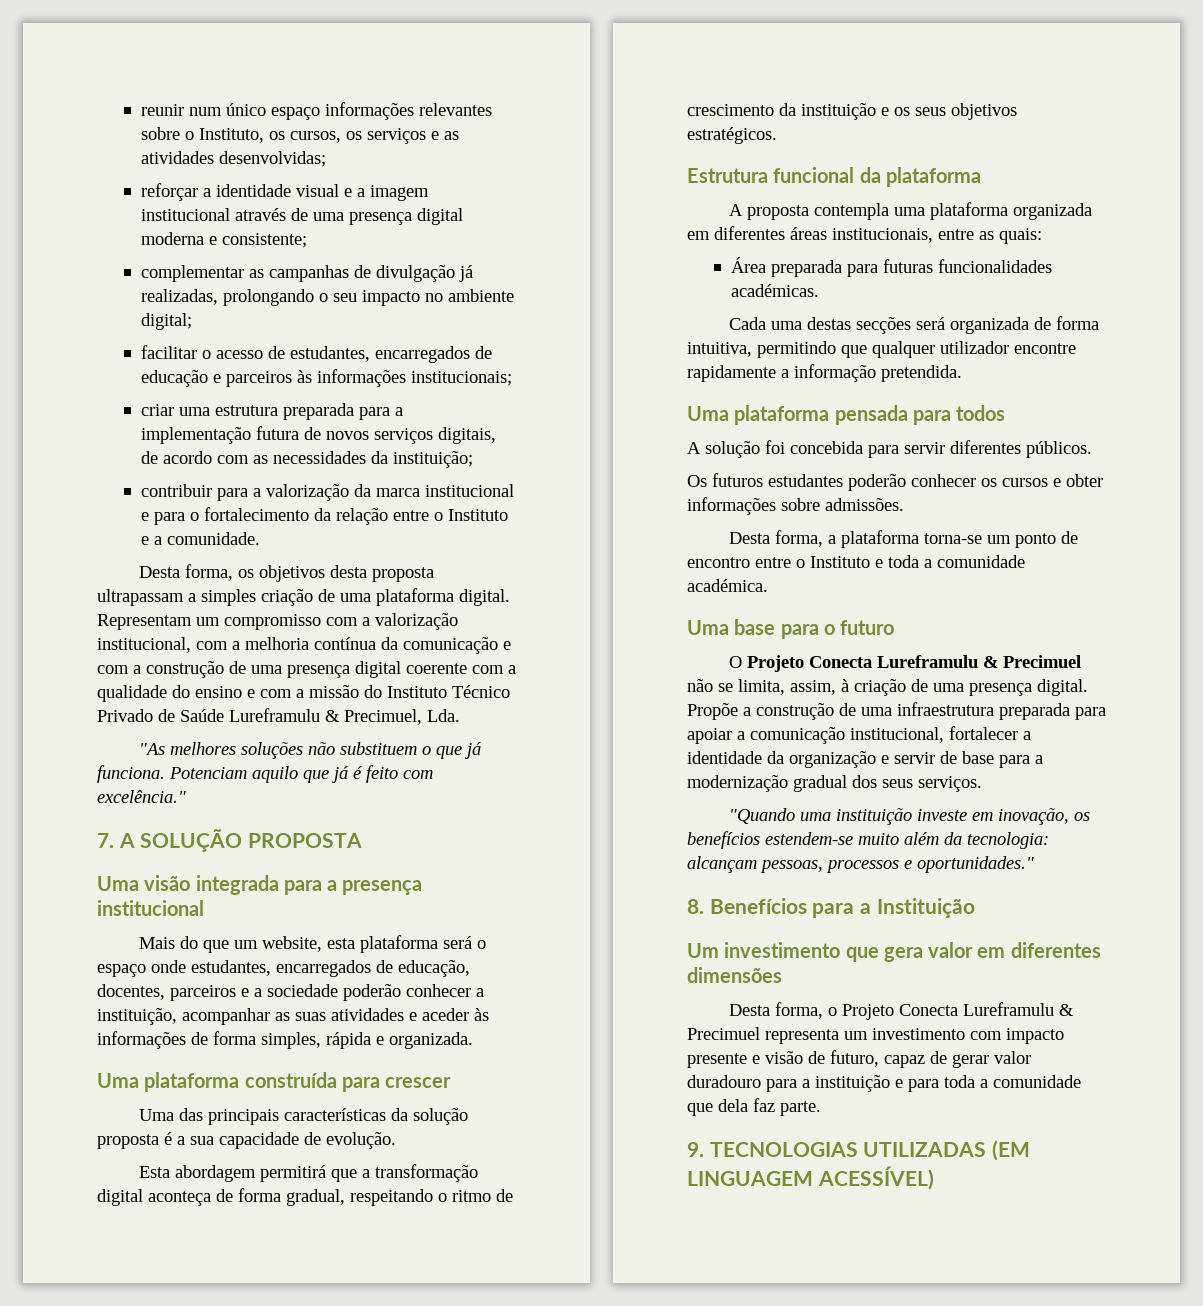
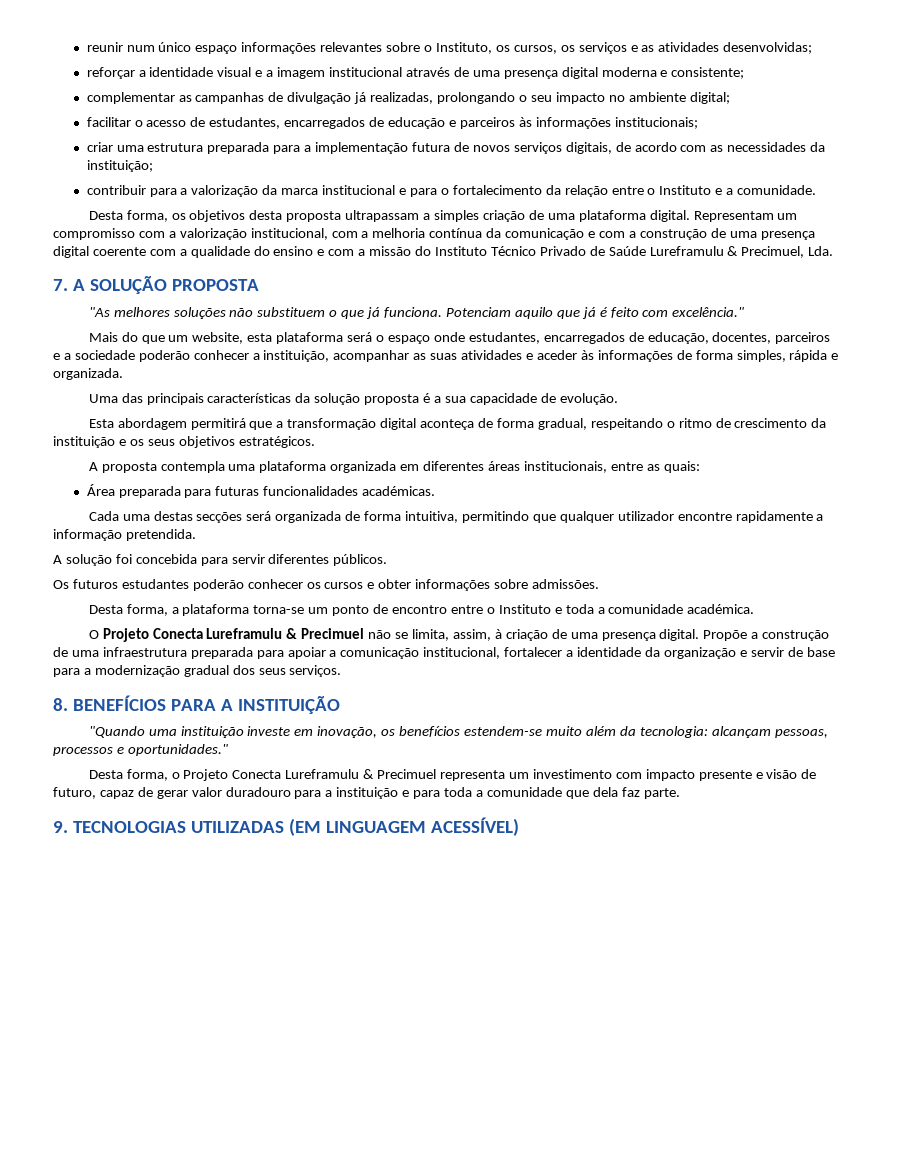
+ 7. A SOLUÇÃO PROPOSTA
- 7. A SOLUÇÃO PROPOSTA
- Uma visão integrada para a presença institucional
- Uma plataforma construída para crescer
- Estrutura funcional da plataforma
- Uma plataforma pensada para todos
- Uma base para o futuro
+ 8. BENEFÍCIOS PARA A INSTITUIÇÃO
- 8. Benefícios para a Instituição
- Um investimento que gera valor em diferentes dimensões

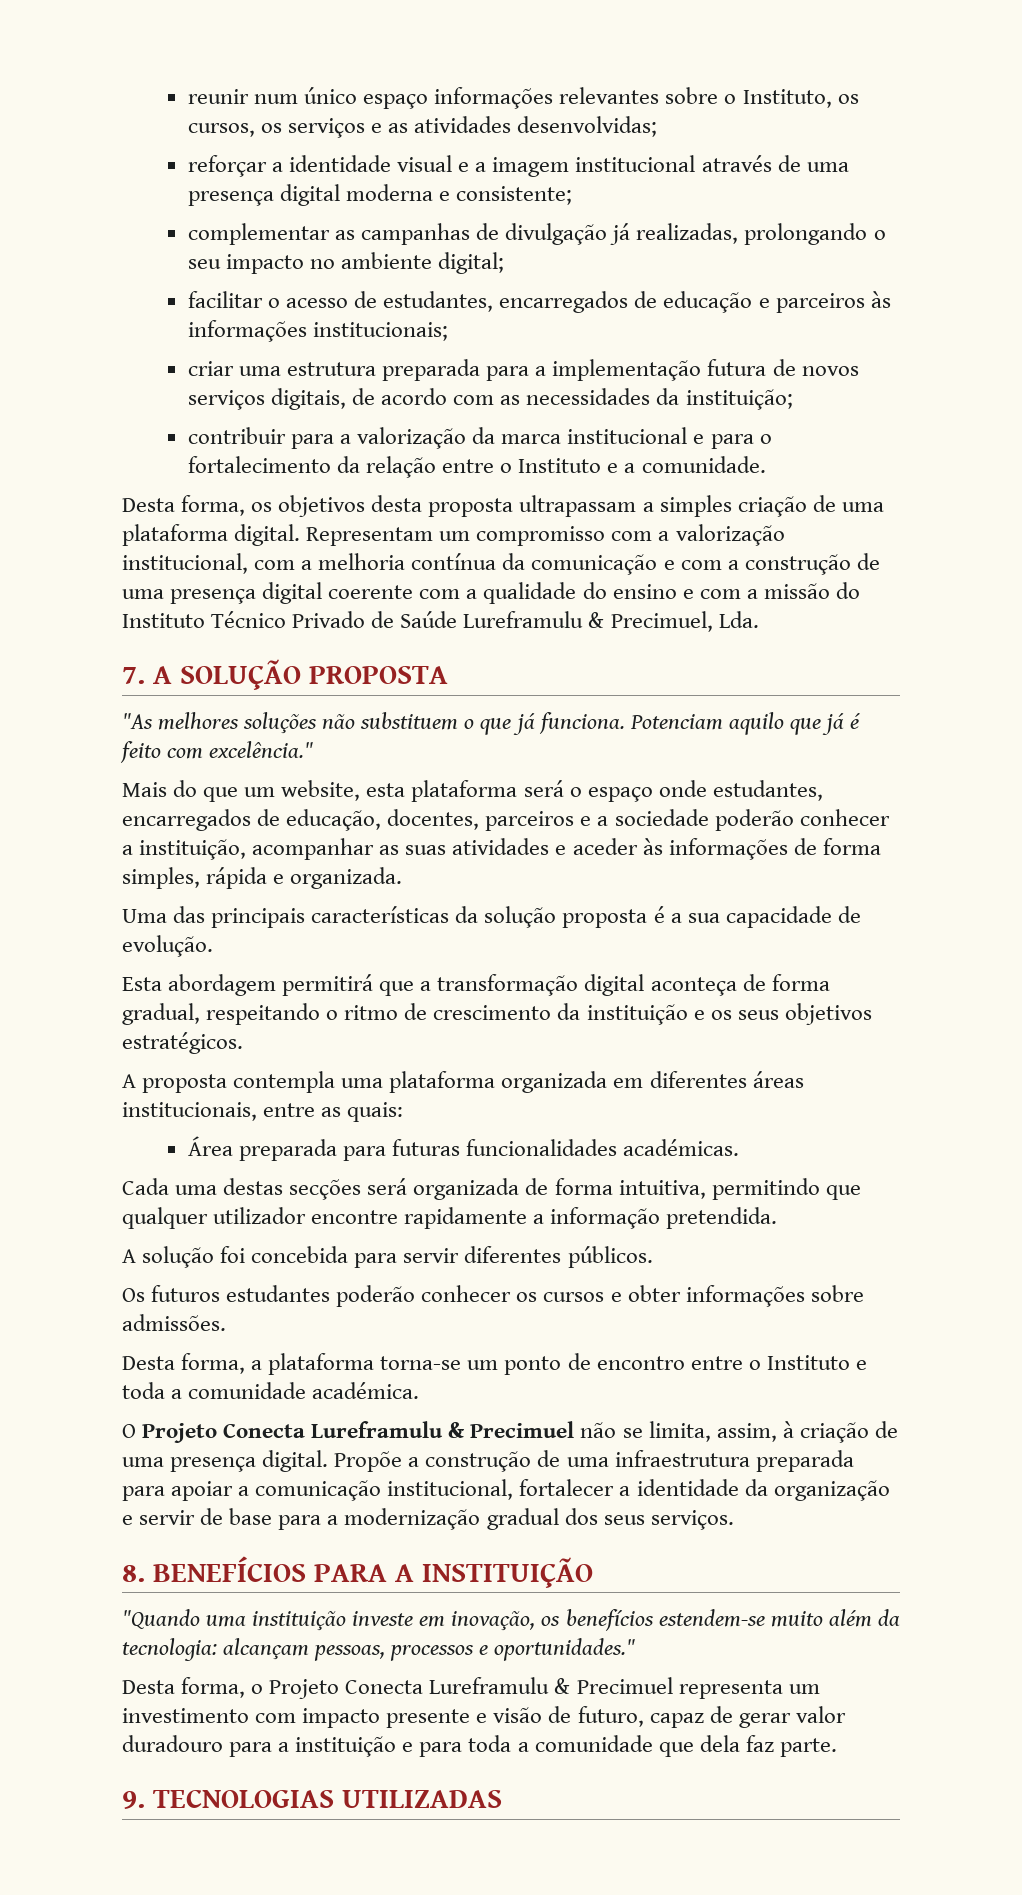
- 9. TECNOLOGIAS UTILIZADAS (EM LINGUAGEM ACESSÍVEL)
+ 9. TECNOLOGIAS UTILIZADAS

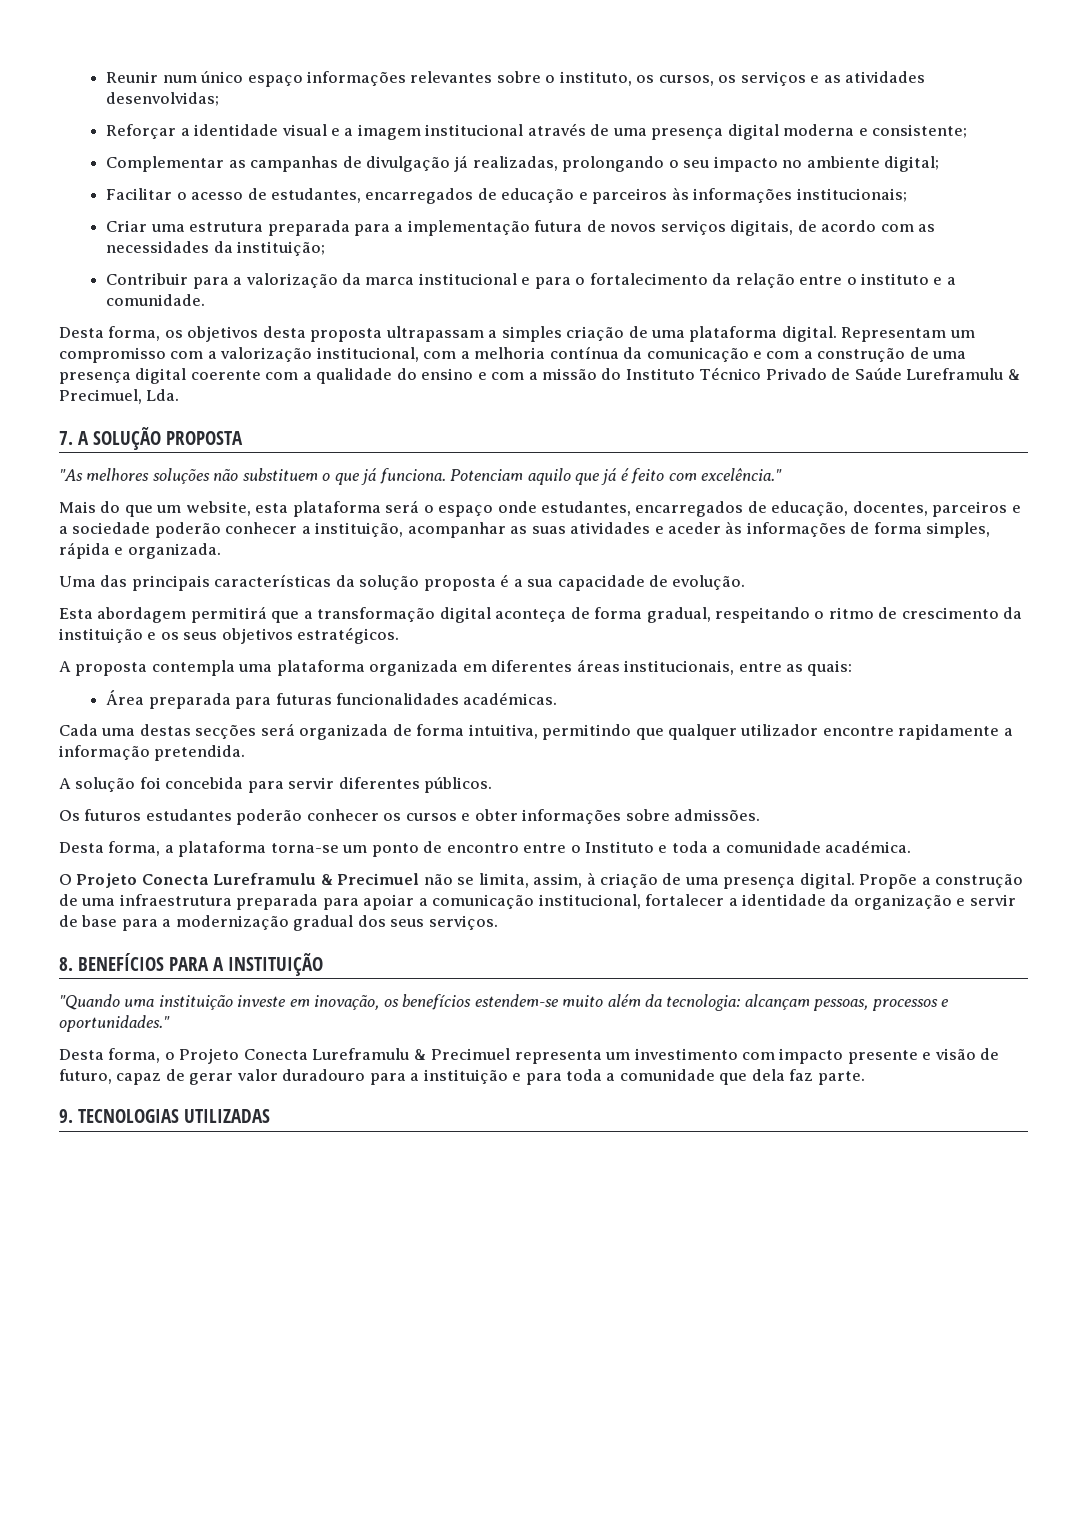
- reunir num único espaço informações relevantes sobre o Instituto, os cursos, os serviços e as atividades desenvolvidas;
+ Reunir num único espaço informações relevantes sobre o instituto, os cursos, os serviços e as atividades desenvolvidas;
- reforçar a identidade visual e a imagem institucional através de uma presença digital moderna e consistente;
+ Reforçar a identidade visual e a imagem institucional através de uma presença digital moderna e consistente;
- complementar as campanhas de divulgação já realizadas, prolongando o seu impacto no ambiente digital;
+ Complementar as campanhas de divulgação já realizadas, prolongando o seu impacto no ambiente digital;
- facilitar o acesso de estudantes, encarregados de educação e parceiros às informações institucionais;
+ Facilitar o acesso de estudantes, encarregados de educação e parceiros às informações institucionais;
- criar uma estrutura preparada para a implementação futura de novos serviços digitais, de acordo com as necessidades da instituição;
+ Criar uma estrutura preparada para a implementação futura de novos serviços digitais, de acordo com as necessidades da instituição;
- contribuir para a valorização da marca institucional e para o fortalecimento da relação entre o Instituto e a comunidade.
+ Contribuir para a valorização da marca institucional e para o fortalecimento da relação entre o instituto e a comunidade.

